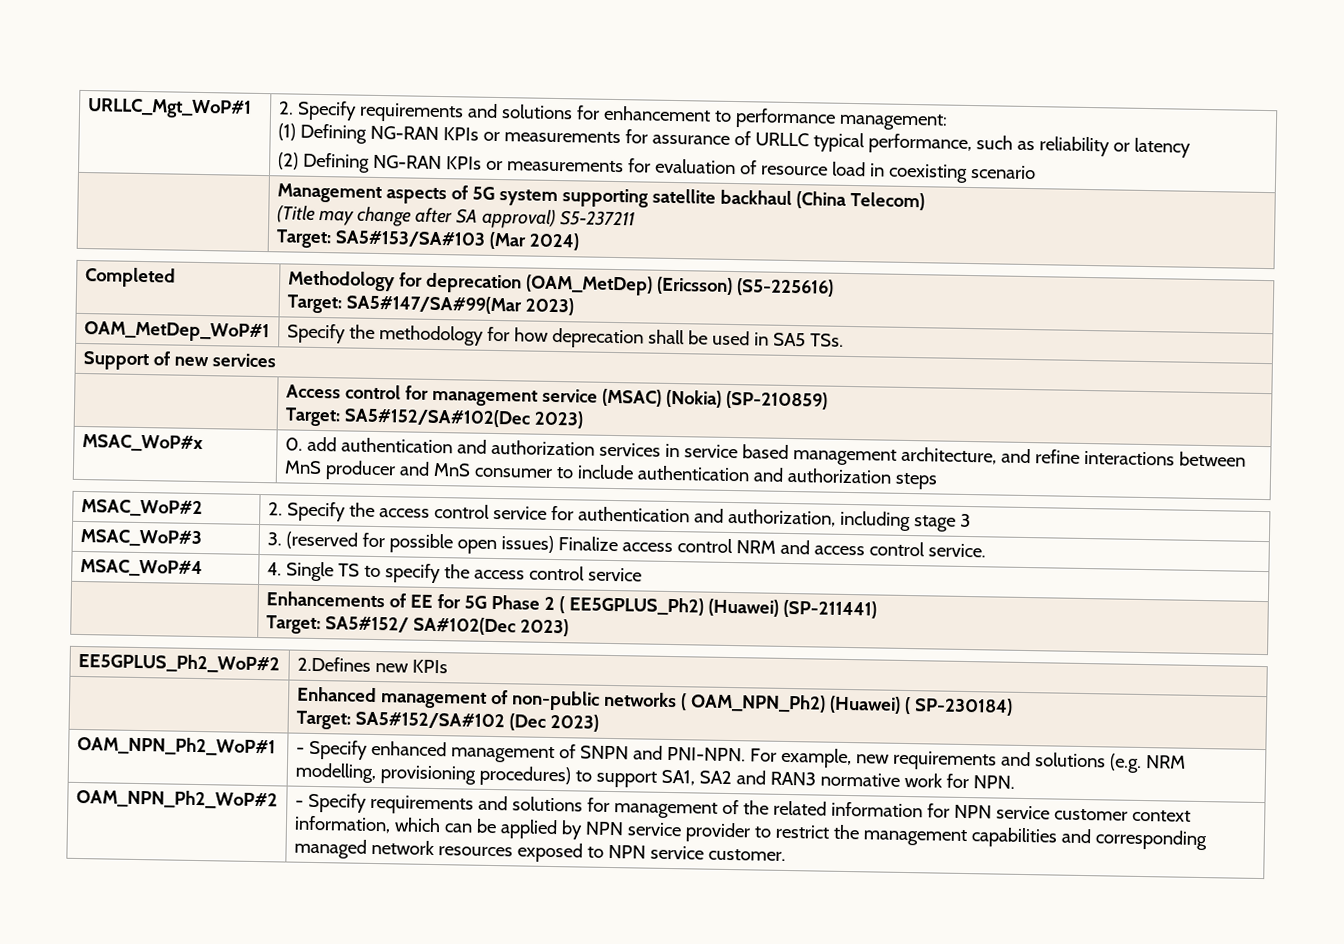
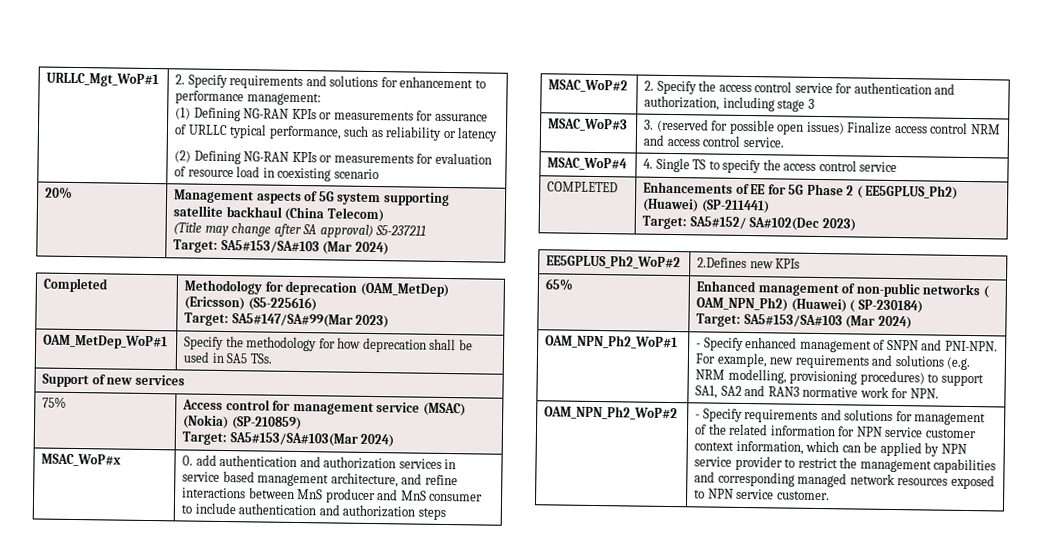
- | Management aspects of 5G system supporting satellite backhaul (China Telecom)
+ 20% | Management aspects of 5G system supporting satellite backhaul (China Telecom)
- | Access control for management service (MSAC) (Nokia) (SP-210859)
- Target: SA5#152/SA#102(Dec 2023)
+ 75% | Access control for management service (MSAC) (Nokia) (SP-210859)
+ Target: SA5#153/SA#103(Mar 2024)
- | Enhancements of EE for 5G Phase 2 ( EE5GPLUS_Ph2) (Huawei) (SP-211441)
+ COMPLETED | Enhancements of EE for 5G Phase 2 ( EE5GPLUS_Ph2) (Huawei) (SP-211441)
- | Enhanced management of non-public networks ( OAM_NPN_Ph2) (Huawei) ( SP-230184)
- Target: SA5#152/SA#102 (Dec 2023)
+ 65% | Enhanced management of non-public networks ( OAM_NPN_Ph2) (Huawei) ( SP-230184)
+ Target: SA5#153/SA#103 (Mar 2024)

